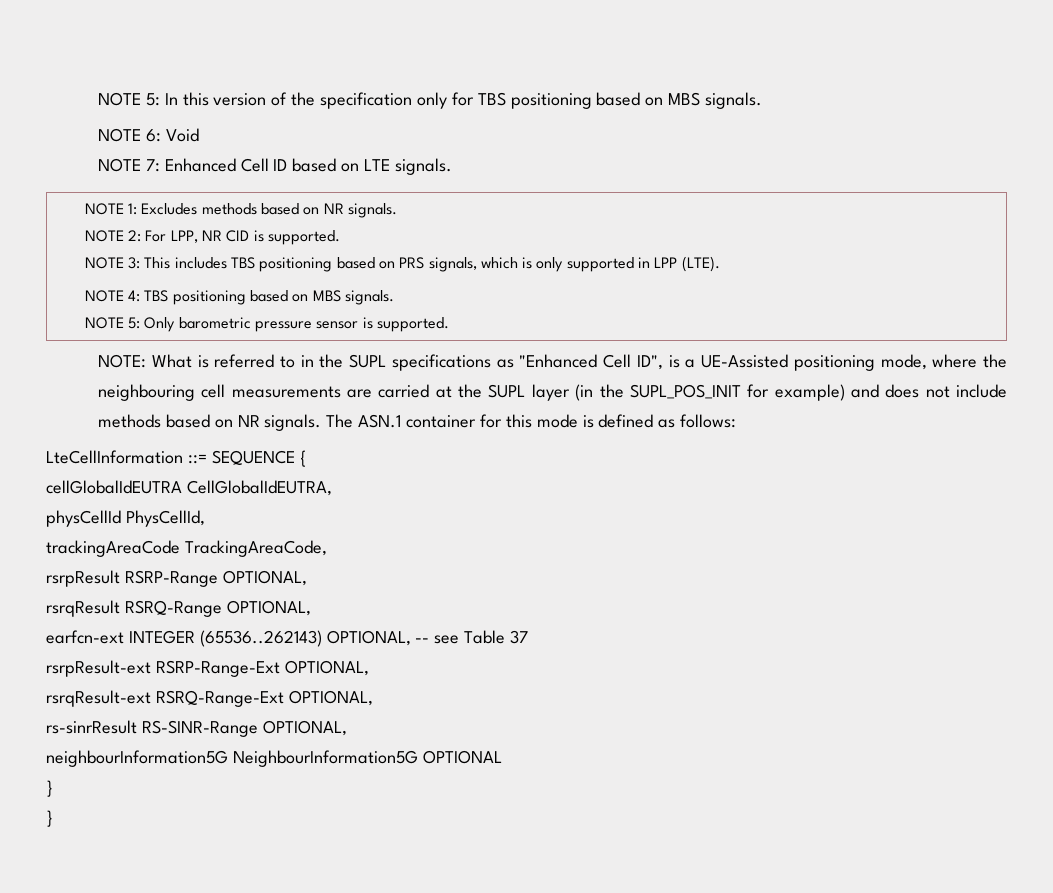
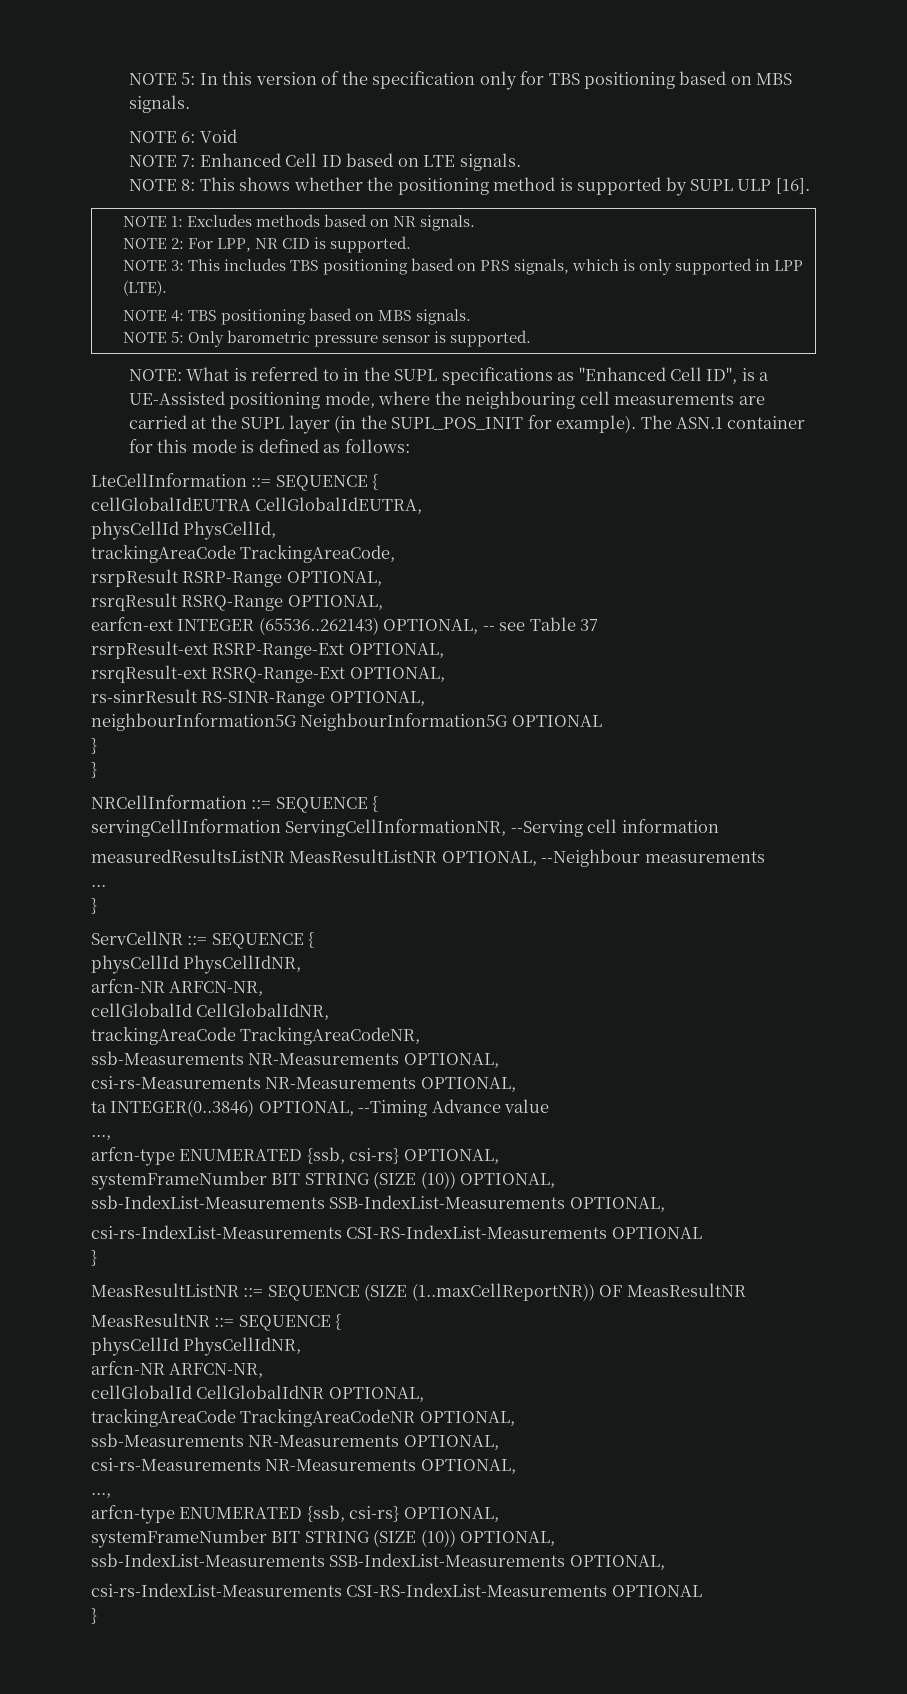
+ NOTE 8: This shows whether the positioning method is supported by SUPL ULP [16].
- NOTE: What is referred to in the SUPL specifications as "Enhanced Cell ID", is a UE-Assisted positioning mode, where the neighbouring cell measurements are carried at the SUPL layer (in the SUPL_POS_INIT for example) and does not include methods based on NR signals.
+ NOTE: What is referred to in the SUPL specifications as "Enhanced Cell ID", is a UE-Assisted positioning mode, where the neighbouring cell measurements are carried at the SUPL layer (in the SUPL_POS_INIT for example).
+ NRCellInformation ::= SEQUENCE {
+ servingCellInformation ServingCellInformationNR, --Serving cell information
+ measuredResultsListNR MeasResultListNR OPTIONAL, --Neighbour measurements
+ ...
+ }
+ ServCellNR ::= SEQUENCE {
+ physCellId PhysCellIdNR,
+ arfcn-NR ARFCN-NR,
+ cellGlobalId CellGlobalIdNR,
+ trackingAreaCode TrackingAreaCodeNR,
+ ssb-Measurements NR-Measurements OPTIONAL,
+ csi-rs-Measurements NR-Measurements OPTIONAL,
+ ta INTEGER(0..3846) OPTIONAL, --Timing Advance value
+ ...,
+ arfcn-type ENUMERATED {ssb, csi-rs} OPTIONAL,
+ systemFrameNumber BIT STRING (SIZE (10)) OPTIONAL,
+ ssb-IndexList-Measurements SSB-IndexList-Measurements OPTIONAL,
+ csi-rs-IndexList-Measurements CSI-RS-IndexList-Measurements OPTIONAL
+ }
+ MeasResultListNR ::= SEQUENCE (SIZE (1..maxCellReportNR)) OF MeasResultNR
+ MeasResultNR ::= SEQUENCE {
+ physCellId PhysCellIdNR,
+ arfcn-NR ARFCN-NR,
+ cellGlobalId CellGlobalIdNR OPTIONAL,
+ trackingAreaCode TrackingAreaCodeNR OPTIONAL,
+ ssb-Measurements NR-Measurements OPTIONAL,
+ csi-rs-Measurements NR-Measurements OPTIONAL,
+ ...,
+ arfcn-type ENUMERATED {ssb, csi-rs} OPTIONAL,
+ systemFrameNumber BIT STRING (SIZE (10)) OPTIONAL,
+ ssb-IndexList-Measurements SSB-IndexList-Measurements OPTIONAL,
+ csi-rs-IndexList-Measurements CSI-RS-IndexList-Measurements OPTIONAL
+ }

